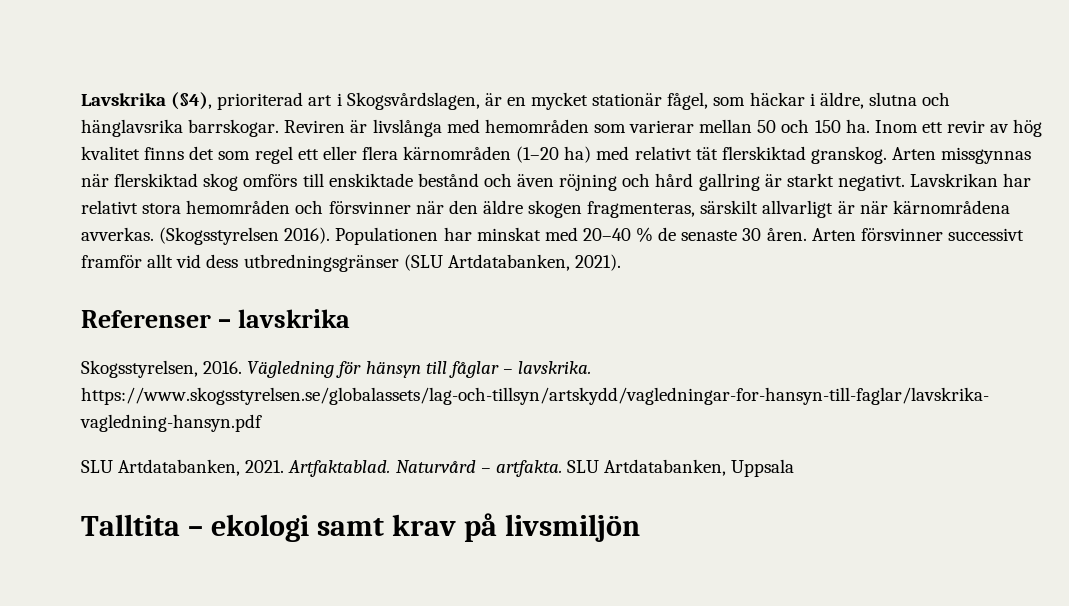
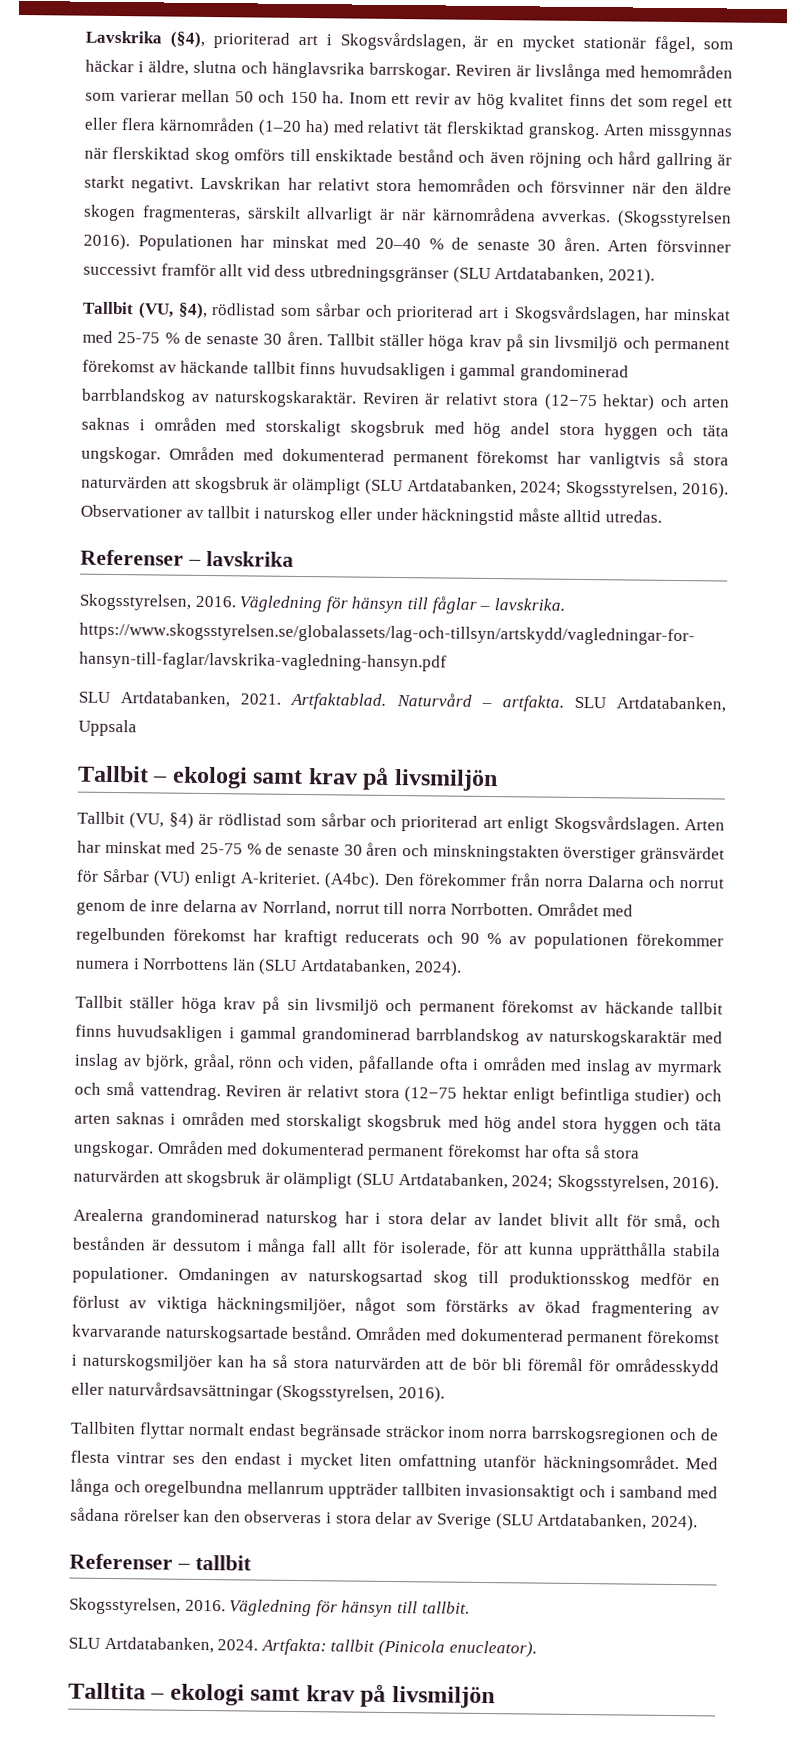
+ Tallbit (VU, §4), rödlistad som sårbar och prioriterad art i Skogsvårdslagen, har minskat med 25-75 % de senaste 30 åren. Tallbit ställer höga krav på sin livsmiljö och permanent förekomst av häckande tallbit finns huvudsakligen i gammal grandominerad barrblandskog av naturskogskaraktär. Reviren är relativt stora (12−75 hektar) och arten saknas i områden med storskaligt skogsbruk med hög andel stora hyggen och täta ungskogar. Områden med dokumenterad permanent förekomst har vanligtvis så stora naturvärden att skogsbruk är olämpligt (SLU Artdatabanken, 2024; Skogsstyrelsen, 2016). Observationer av tallbit i naturskog eller under häckningstid måste alltid utredas.
+ Tallbit – ekologi samt krav på livsmiljön
+ Tallbit (VU, §4) är rödlistad som sårbar och prioriterad art enligt Skogsvårdslagen. Arten har minskat med 25-75 % de senaste 30 åren och minskningstakten överstiger gränsvärdet för Sårbar (VU) enligt A-kriteriet. (A4bc). Den förekommer från norra Dalarna och norrut genom de inre delarna av Norrland, norrut till norra Norrbotten. Området med regelbunden förekomst har kraftigt reducerats och 90 % av populationen förekommer numera i Norrbottens län (SLU Artdatabanken, 2024).
+ Tallbit ställer höga krav på sin livsmiljö och permanent förekomst av häckande tallbit finns huvudsakligen i gammal grandominerad barrblandskog av naturskogskaraktär med inslag av björk, gråal, rönn och viden, påfallande ofta i områden med inslag av myrmark och små vattendrag. Reviren är relativt stora (12−75 hektar enligt befintliga studier) och arten saknas i områden med storskaligt skogsbruk med hög andel stora hyggen och täta ungskogar. Områden med dokumenterad permanent förekomst har ofta så stora naturvärden att skogsbruk är olämpligt (SLU Artdatabanken, 2024; Skogsstyrelsen, 2016).
+ Arealerna grandominerad naturskog har i stora delar av landet blivit allt för små, och bestånden är dessutom i många fall allt för isolerade, för att kunna upprätthålla stabila populationer. Omdaningen av naturskogsartad skog till produktionsskog medför en förlust av viktiga häckningsmiljöer, något som förstärks av ökad fragmentering av kvarvarande naturskogsartade bestånd. Områden med dokumenterad permanent förekomst i naturskogsmiljöer kan ha så stora naturvärden att de bör bli föremål för områdesskydd eller naturvårdsavsättningar (Skogsstyrelsen, 2016).
+ Tallbiten flyttar normalt endast begränsade sträckor inom norra barrskogsregionen och de flesta vintrar ses den endast i mycket liten omfattning utanför häckningsområdet. Med långa och oregelbundna mellanrum uppträder tallbiten invasionsaktigt och i samband med sådana rörelser kan den observeras i stora delar av Sverige (SLU Artdatabanken, 2024).
+ Referenser – tallbit
+ Skogsstyrelsen, 2016. Vägledning för hänsyn till tallbit.
+ SLU Artdatabanken, 2024. Artfakta: tallbit (Pinicola enucleator).

